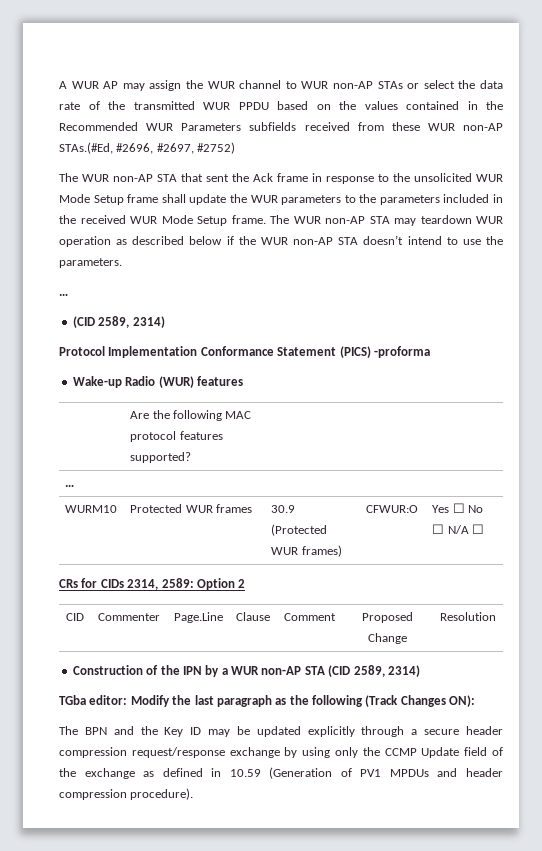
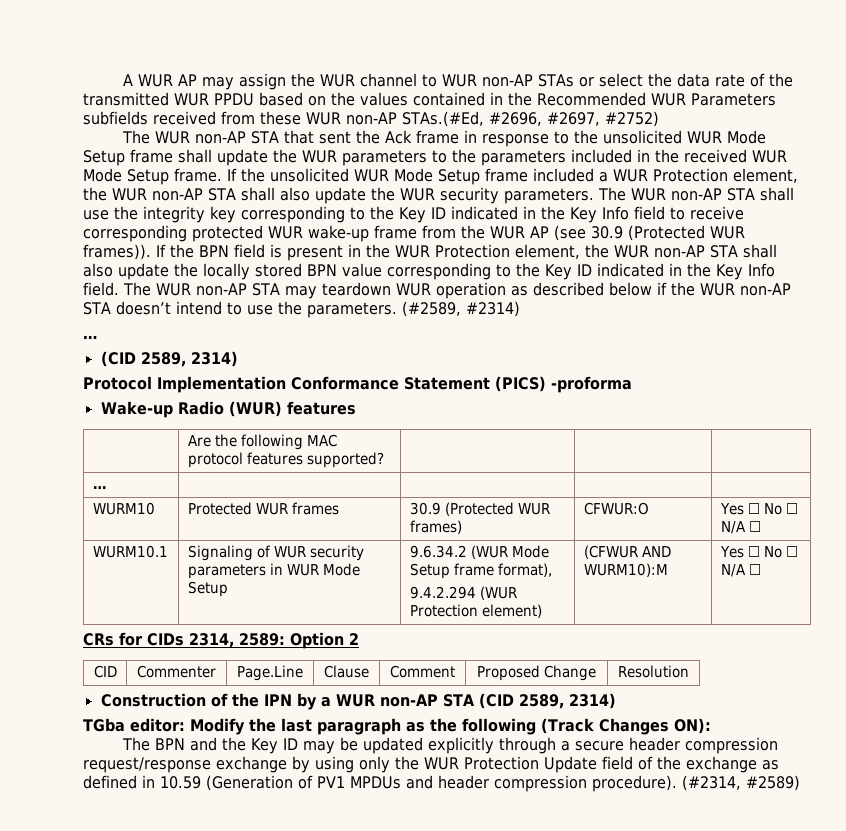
+ If the unsolicited WUR Mode Setup frame included a WUR Protection element, the WUR non-AP STA shall also update the WUR security parameters. The WUR non-AP STA shall use the integrity key corresponding to the Key ID indicated in the Key Info field to receive corresponding protected WUR wake-up frame from the WUR AP (see 30.9 (Protected WUR frames)). If the BPN field is present in the WUR Protection element, the WUR non-AP STA shall also update the locally stored BPN value corresponding to the Key ID indicated in the Key Info field.
+ (#2589, #2314)
+ WURM10.1 | Signaling of WUR security parameters in WUR Mode Setup | 9.6.34.2 (WUR Mode Setup frame format),
+ 9.4.2.294 (WUR Protection element) | (CFWUR AND WURM10):M | Yes ☐ No ☐ N/A ☐
- The BPN and the Key ID may be updated explicitly through a secure header compression request/response exchange by using only the CCMP Update field of the exchange as defined in 10.59 (Generation of PV1 MPDUs and header compression procedure).
+ The BPN and the Key ID may be updated explicitly through a secure header compression request/response exchange by using only the WUR Protection Update field of the exchange as defined in 10.59 (Generation of PV1 MPDUs and header compression procedure).
+ (#2314, #2589)

